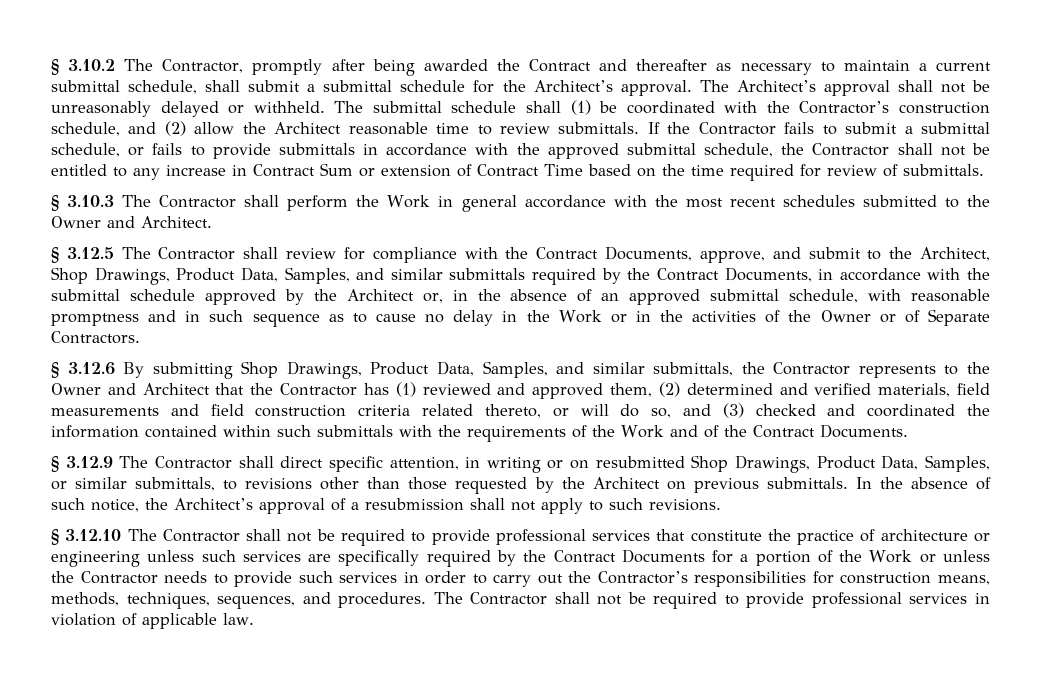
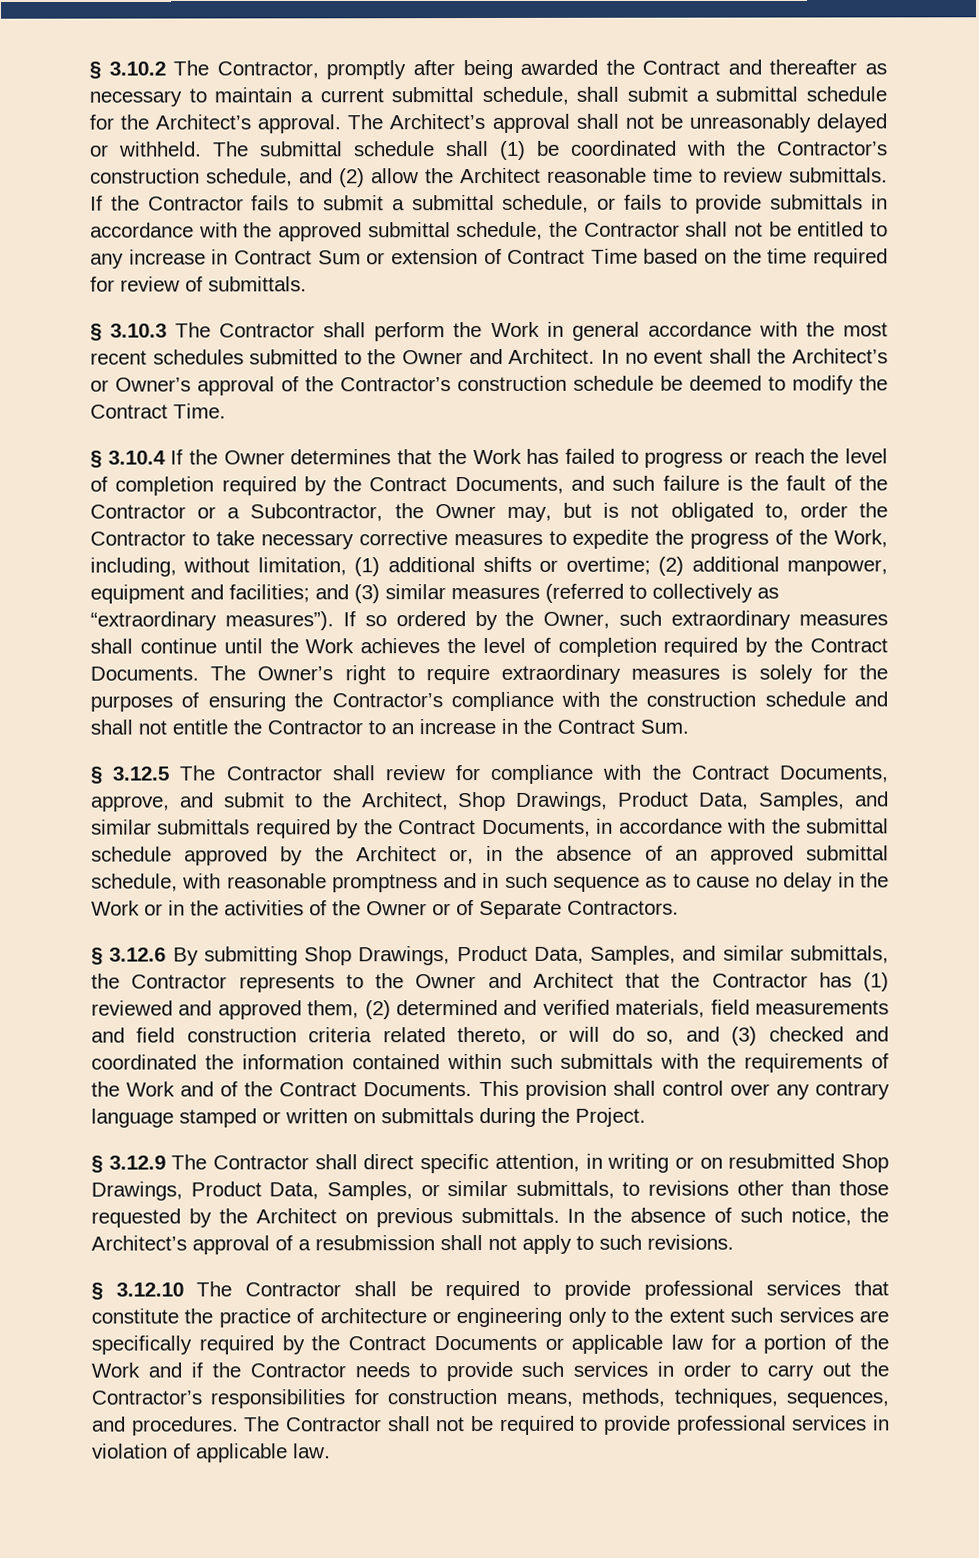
+ In no event shall the Architect’s or Owner’s approval of the Contractor’s construction schedule be deemed to modify the Contract Time.
+ § 3.10.4 If the Owner determines that the Work has failed to progress or reach the level of completion required by the Contract Documents, and such failure is the fault of the Contractor or a Subcontractor, the Owner may, but is not obligated to, order the Contractor to take necessary corrective measures to expedite the progress of the Work, including, without limitation, (1) additional shifts or overtime; (2) additional manpower, equipment and facilities; and (3) similar measures (referred to collectively as “extraordinary measures”). If so ordered by the Owner, such extraordinary measures shall continue until the Work achieves the level of completion required by the Contract Documents. The Owner’s right to require extraordinary measures is solely for the purposes of ensuring the Contractor’s compliance with the construction schedule and shall not entitle the Contractor to an increase in the Contract Sum.
+ This provision shall control over any contrary language stamped or written on submittals during the Project.
- § 3.12.10 The Contractor shall not be required to provide professional services that constitute the practice of architecture or engineering unless such services are specifically required by the Contract Documents for a portion of the Work or unless the Contractor needs to provide such services in order to carry out the Contractor’s responsibilities for construction means, methods, techniques, sequences, and procedures.
+ § 3.12.10 The Contractor shall be required to provide professional services that constitute the practice of architecture or engineering only to the extent such services are specifically required by the Contract Documents or applicable law for a portion of the Work and if the Contractor needs to provide such services in order to carry out the Contractor’s responsibilities for construction means, methods, techniques, sequences, and procedures.

